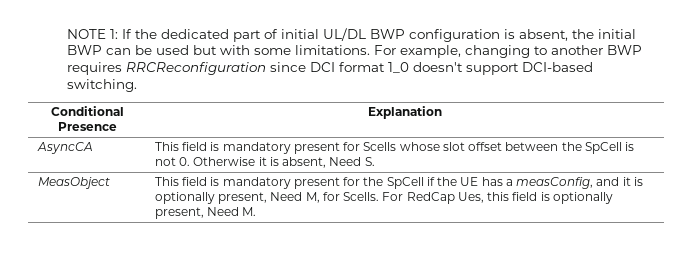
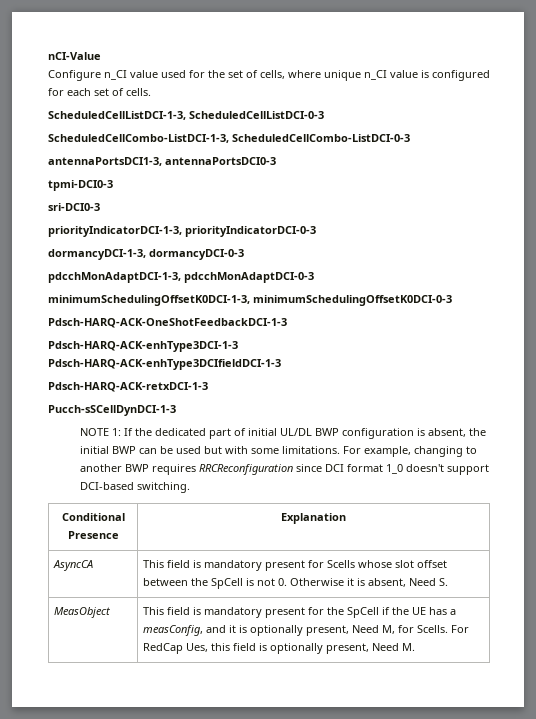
+ nCI-Value
+ Configure n_CI value used for the set of cells, where unique n_CI value is configured for each set of cells.
+ ScheduledCellListDCI-1-3, ScheduledCellListDCI-0-3
+ ScheduledCellCombo-ListDCI-1-3, ScheduledCellCombo-ListDCI-0-3
+ antennaPortsDCI1-3, antennaPortsDCI0-3
+ tpmi-DCI0-3
+ sri-DCI0-3
+ priorityIndicatorDCI-1-3, priorityIndicatorDCI-0-3
+ dormancyDCI-1-3, dormancyDCI-0-3
+ pdcchMonAdaptDCI-1-3, pdcchMonAdaptDCI-0-3
+ minimumSchedulingOffsetK0DCI-1-3, minimumSchedulingOffsetK0DCI-0-3
+ Pdsch-HARQ-ACK-OneShotFeedbackDCI-1-3
+ Pdsch-HARQ-ACK-enhType3DCI-1-3
+ Pdsch-HARQ-ACK-enhType3DCIfieldDCI-1-3
+ Pdsch-HARQ-ACK-retxDCI-1-3
+ Pucch-sSCellDynDCI-1-3

